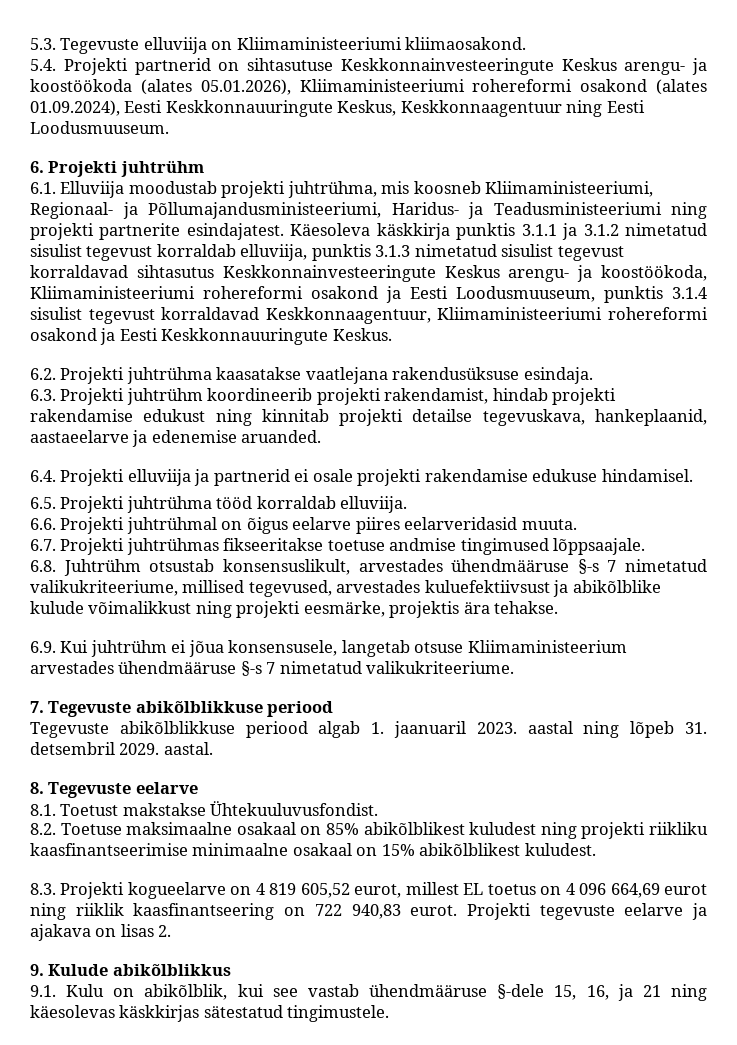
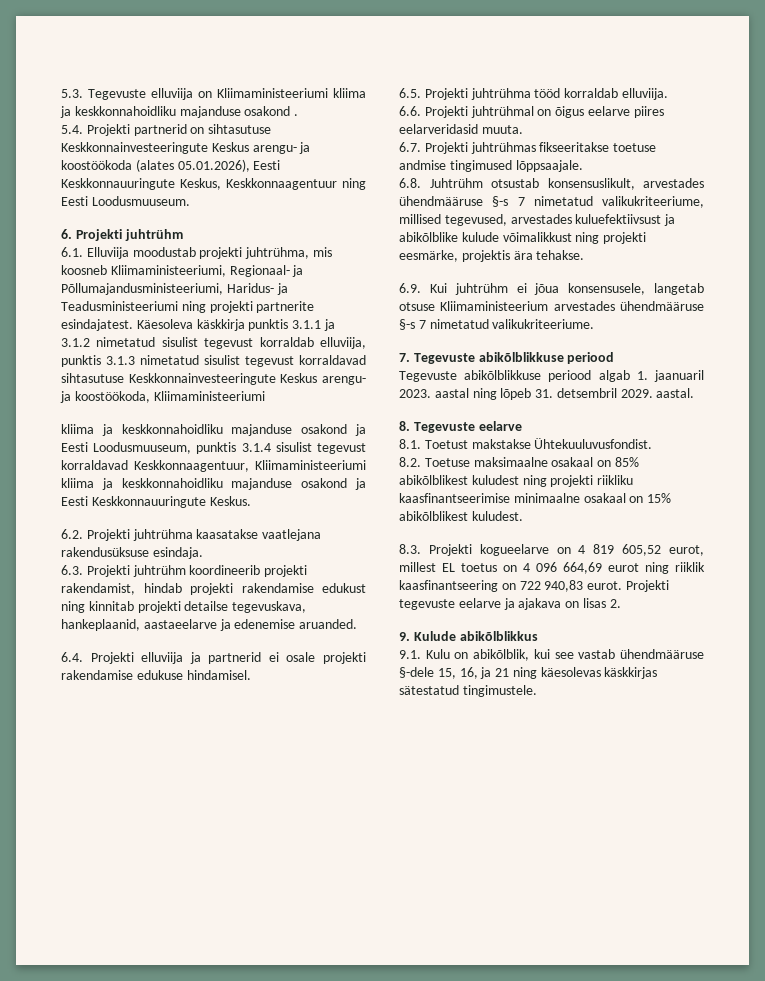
- 5.3. Tegevuste elluviija on Kliimaministeeriumi kliimaosakond.
+ 5.3. Tegevuste elluviija on Kliimaministeeriumi kliima ja keskkonnahoidliku majanduse osakond .
- 5.4. Projekti partnerid on sihtasutuse Keskkonnainvesteeringute Keskus arengu- ja koostöökoda (alates 05.01.2026), Kliimaministeeriumi rohereformi osakond (alates 01.09.2024), Eesti Keskkonnauuringute Keskus, Keskkonnaagentuur ning Eesti Loodusmuuseum.
+ 5.4. Projekti partnerid on sihtasutuse Keskkonnainvesteeringute Keskus arengu- ja koostöökoda (alates 05.01.2026), Eesti Keskkonnauuringute Keskus, Keskkonnaagentuur ning Eesti Loodusmuuseum.
- Käesoleva käskkirja punktis 3.1.1 ja 3.1.2 nimetatud sisulist tegevust korraldab elluviija, punktis 3.1.3 nimetatud sisulist tegevust korraldavad sihtasutus Keskkonnainvesteeringute Keskus arengu- ja koostöökoda, Kliimaministeeriumi rohereformi osakond ja Eesti Loodusmuuseum, punktis 3.1.4 sisulist tegevust korraldavad Keskkonnaagentuur, Kliimaministeeriumi rohereformi osakond ja Eesti Keskkonnauuringute Keskus.
+ Käesoleva käskkirja punktis 3.1.1 ja 3.1.2 nimetatud sisulist tegevust korraldab elluviija, punktis 3.1.3 nimetatud sisulist tegevust korraldavad sihtasutuse Keskkonnainvesteeringute Keskus arengu- ja koostöökoda, Kliimaministeeriumi
+ kliima ja keskkonnahoidliku majanduse osakond ja Eesti Loodusmuuseum, punktis 3.1.4 sisulist tegevust korraldavad Keskkonnaagentuur, Kliimaministeeriumi kliima ja keskkonnahoidliku majanduse osakond ja Eesti Keskkonnauuringute Keskus.

